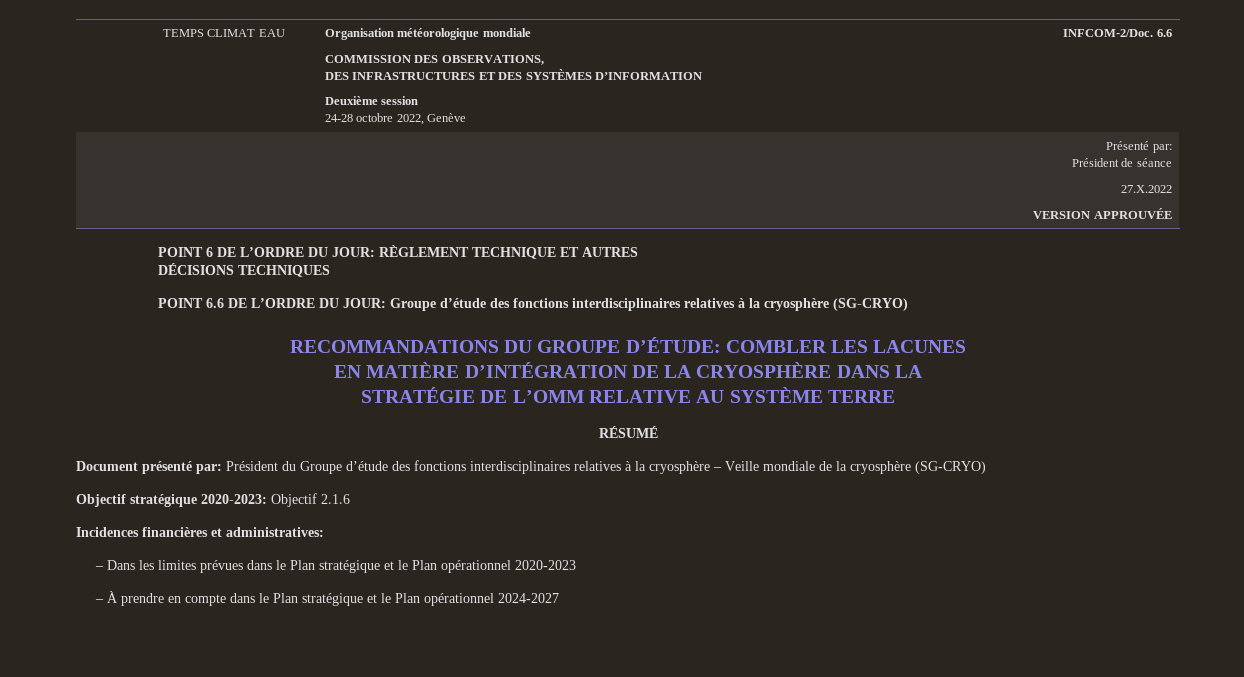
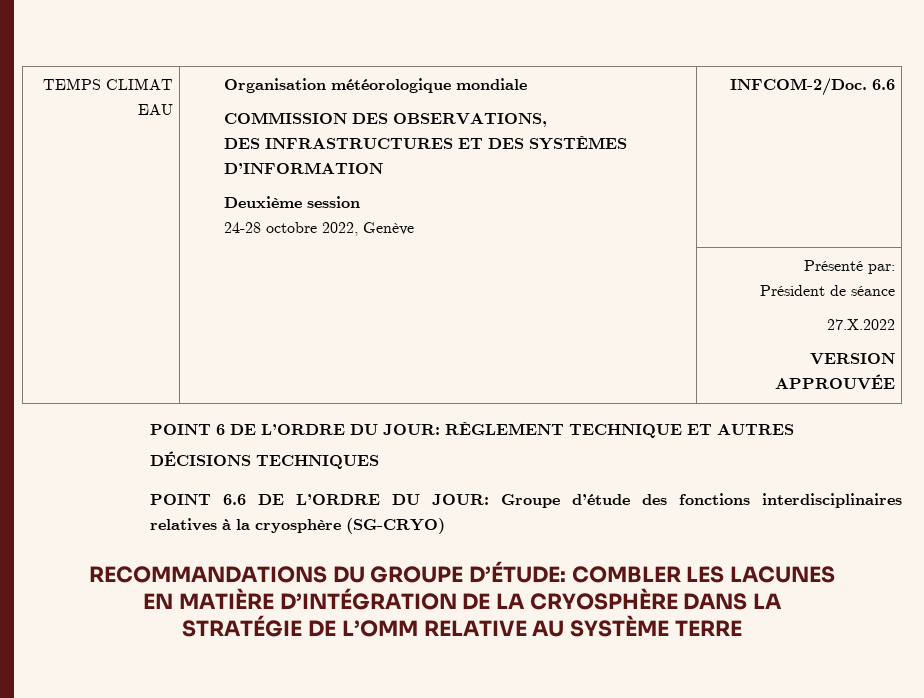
- RÉSUMÉ
- Document présenté par: Président du Groupe d’étude des fonctions interdisciplinaires relatives à la cryosphère – Veille mondiale de la cryosphère (SG-CRYO)
- Objectif stratégique 2020-2023: Objectif 2.1.6
- Incidences financières et administratives:
- – Dans les limites prévues dans le Plan stratégique et le Plan opérationnel 2020-2023
- – À prendre en compte dans le Plan stratégique et le Plan opérationnel 2024-2027

